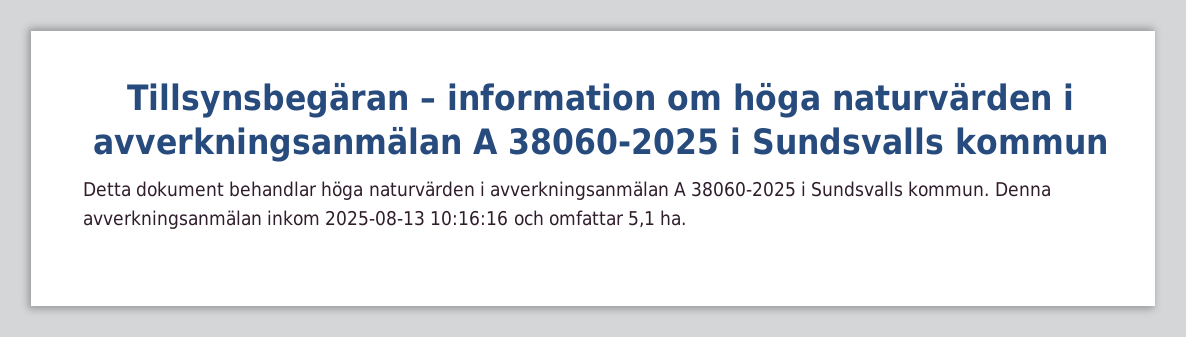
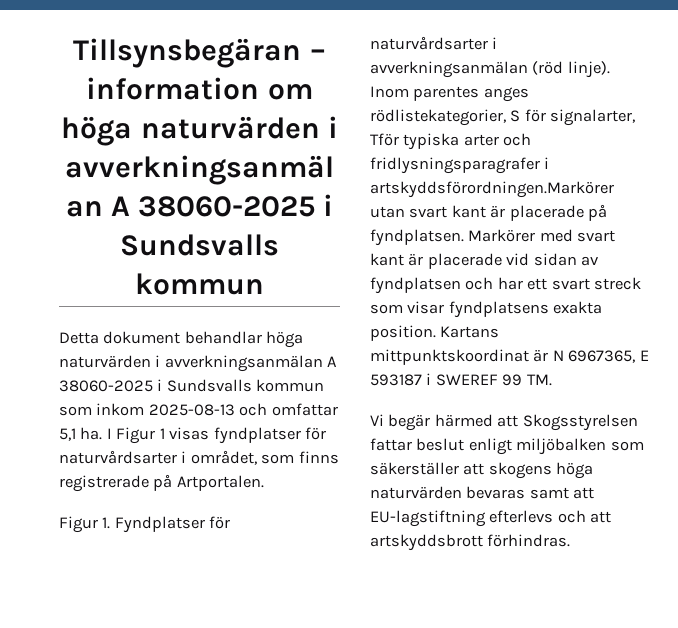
- Detta dokument behandlar höga naturvärden i avverkningsanmälan A 38060-2025 i Sundsvalls kommun. Denna avverkningsanmälan inkom 2025-08-13 10:16:16 och omfattar 5,1 ha.
+ Detta dokument behandlar höga naturvärden i avverkningsanmälan A 38060-2025 i Sundsvalls kommun som inkom 2025-08-13 och omfattar 5,1 ha.
+ I Figur 1 visas fyndplatser för naturvårdsarter i området, som finns registrerade på Artportalen.
+ Figur 1. Fyndplatser för naturvårdsarter i avverkningsanmälan (röd linje). Inom parentes anges rödlistekategorier, S för signalarter, Tför typiska arter och fridlysningsparagrafer i artskyddsförordningen.Markörer utan svart kant är placerade på fyndplatsen. Markörer med svart kant är placerade vid sidan av fyndplatsen och har ett svart streck som visar fyndplatsens exakta position. Kartans mittpunktskoordinat är N 6967365, E 593187 i SWEREF 99 TM.
+ Vi begär härmed att Skogsstyrelsen fattar beslut enligt miljöbalken som säkerställer att skogens höga naturvärden bevaras samt att EU-lagstiftning efterlevs och att artskyddsbrott förhindras.

